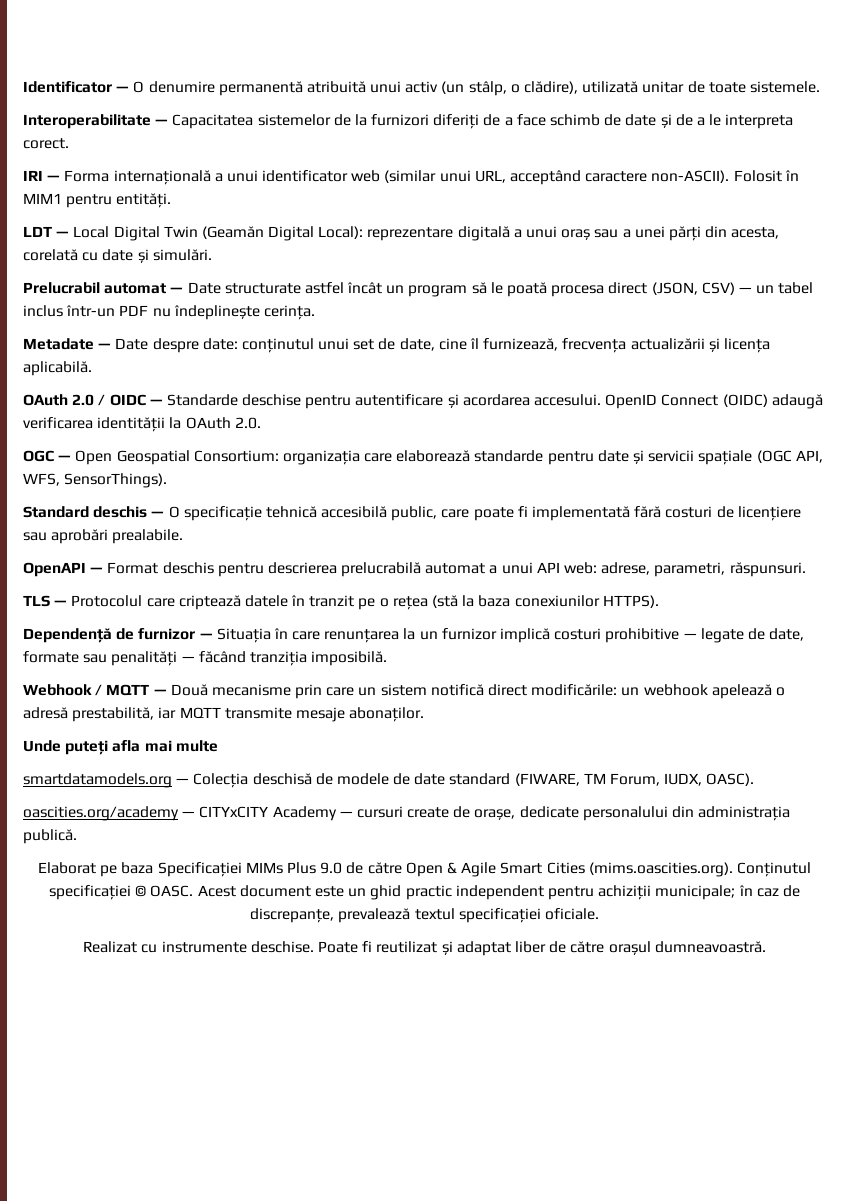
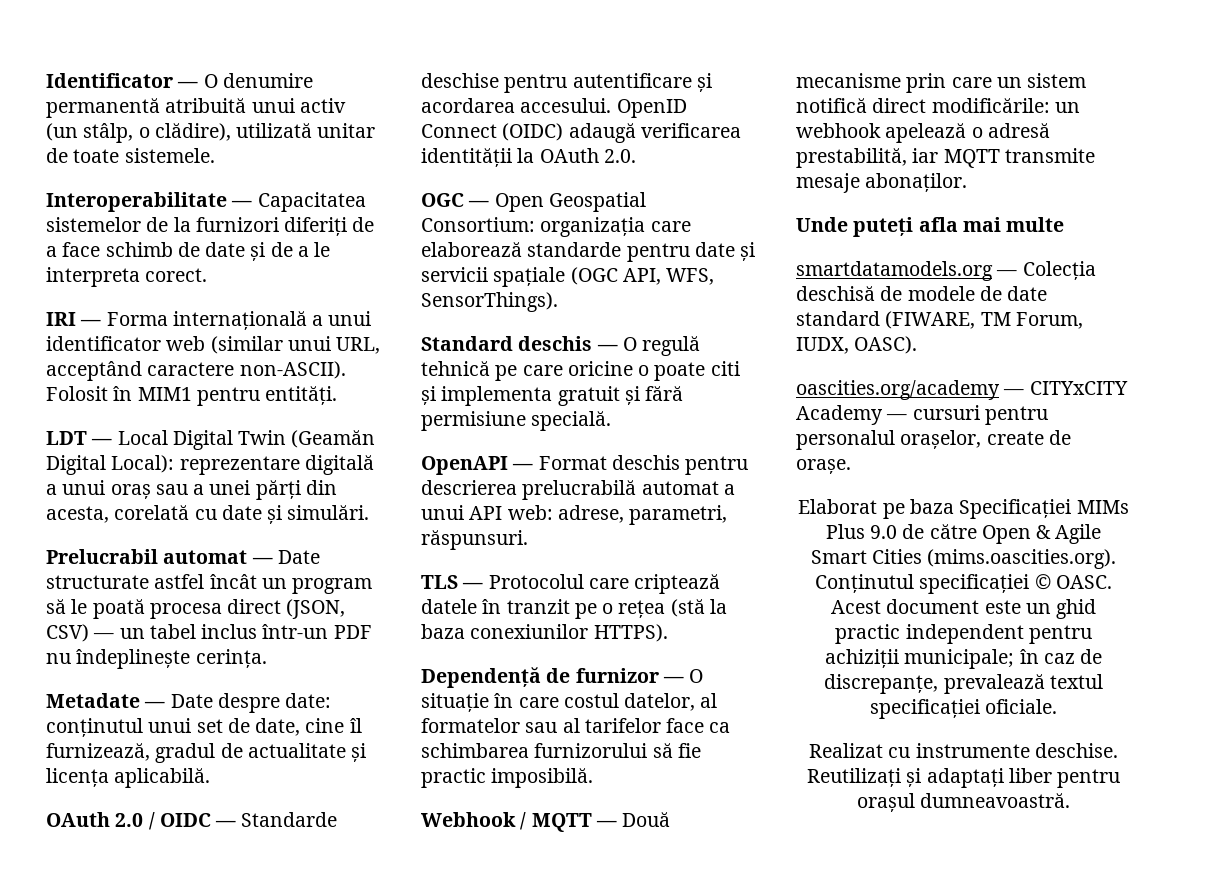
- Metadate — Date despre date: conținutul unui set de date, cine îl furnizează, frecvența actualizării și licența aplicabilă.
+ Metadate — Date despre date: conținutul unui set de date, cine îl furnizează, gradul de actualitate și licența aplicabilă.
- Standard deschis — O specificație tehnică accesibilă public, care poate fi implementată fără costuri de licențiere sau aprobări prealabile.
+ Standard deschis — O regulă tehnică pe care oricine o poate citi și implementa gratuit și fără permisiune specială.
- Dependență de furnizor — Situația în care renunțarea la un furnizor implică costuri prohibitive — legate de date, formate sau penalități — făcând tranziția imposibilă.
+ Dependență de furnizor — O situație în care costul datelor, al formatelor sau al tarifelor face ca schimbarea furnizorului să fie practic imposibilă.
- oascities.org/academy — CITYxCITY Academy — cursuri create de orașe, dedicate personalului din administrația publică.
+ oascities.org/academy — CITYxCITY Academy — cursuri pentru personalul orașelor, create de orașe.
- Poate fi reutilizat și adaptat liber de către orașul dumneavoastră.
+ Reutilizați și adaptați liber pentru orașul dumneavoastră.

